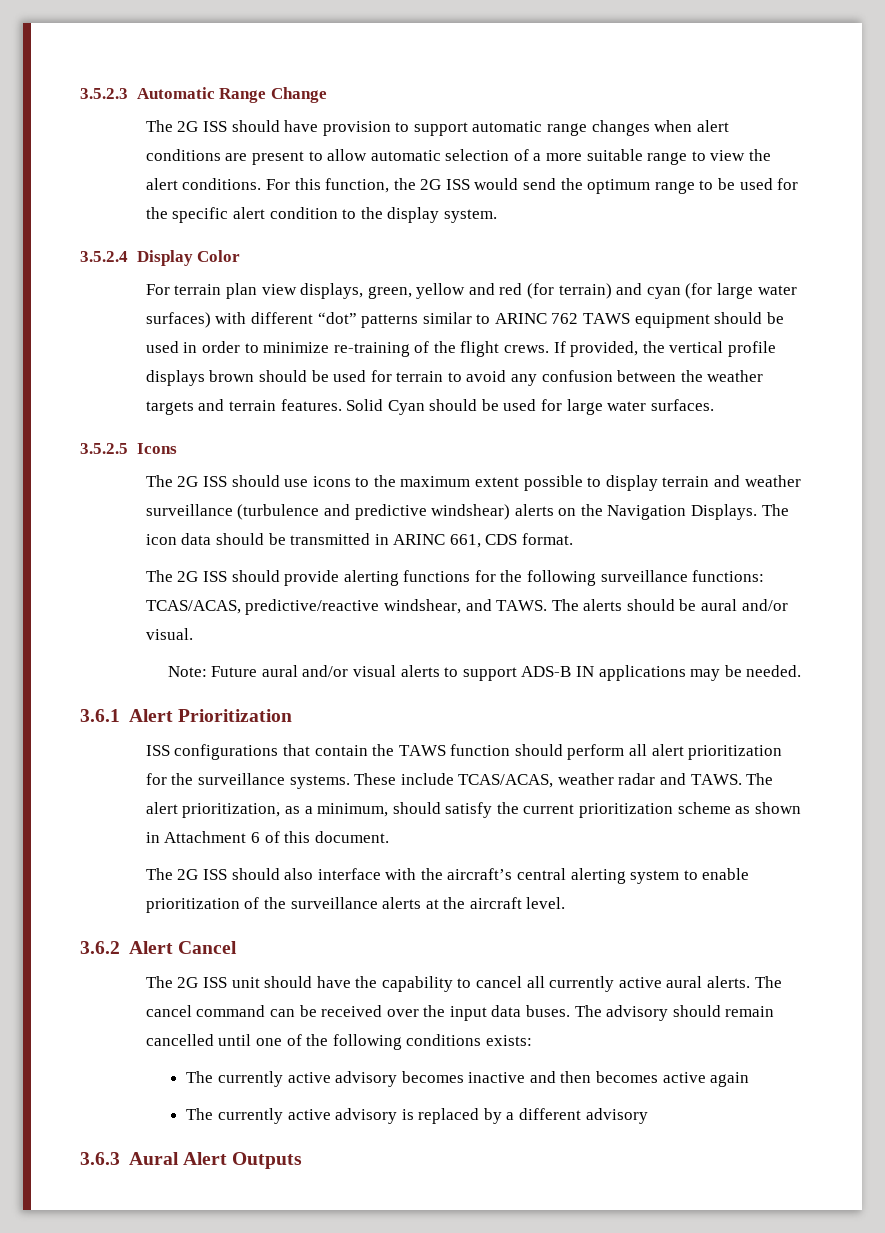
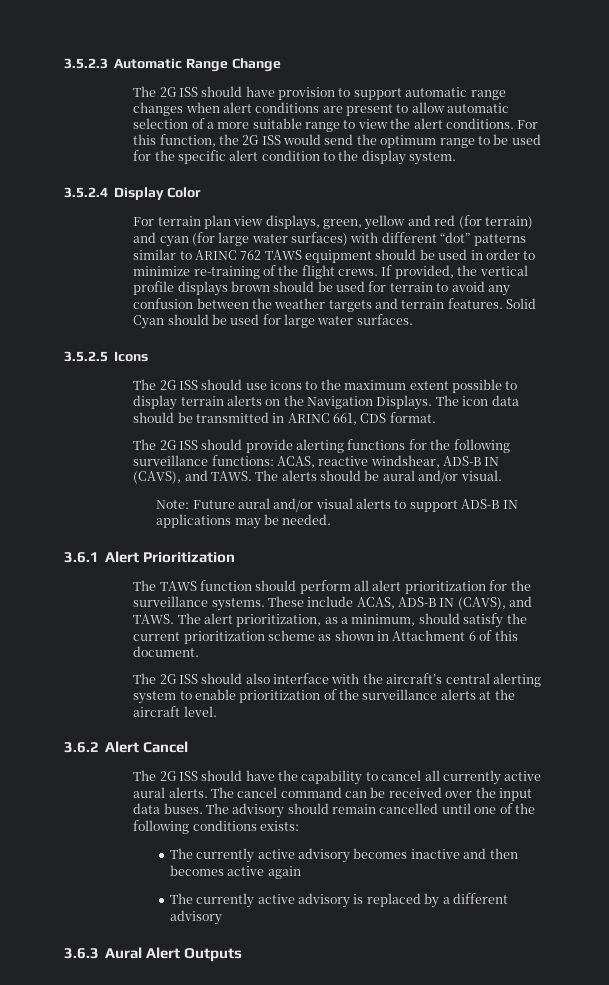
- The 2G ISS should use icons to the maximum extent possible to display terrain and weather surveillance (turbulence and predictive windshear) alerts on the Navigation Displays.
+ The 2G ISS should use icons to the maximum extent possible to display terrain alerts on the Navigation Displays.
- The 2G ISS should provide alerting functions for the following surveillance functions: TCAS/ACAS, predictive/reactive windshear, and TAWS.
+ The 2G ISS should provide alerting functions for the following surveillance functions: ACAS, reactive windshear, ADS-B IN (CAVS), and TAWS.
- ISS configurations that contain the TAWS function should perform all alert prioritization for the surveillance systems.
+ The TAWS function should perform all alert prioritization for the surveillance systems.
- These include TCAS/ACAS, weather radar and TAWS.
+ These include ACAS, ADS-B IN (CAVS), and TAWS.
- The 2G ISS unit should have the capability to cancel all currently active aural alerts.
+ The 2G ISS should have the capability to cancel all currently active aural alerts.

